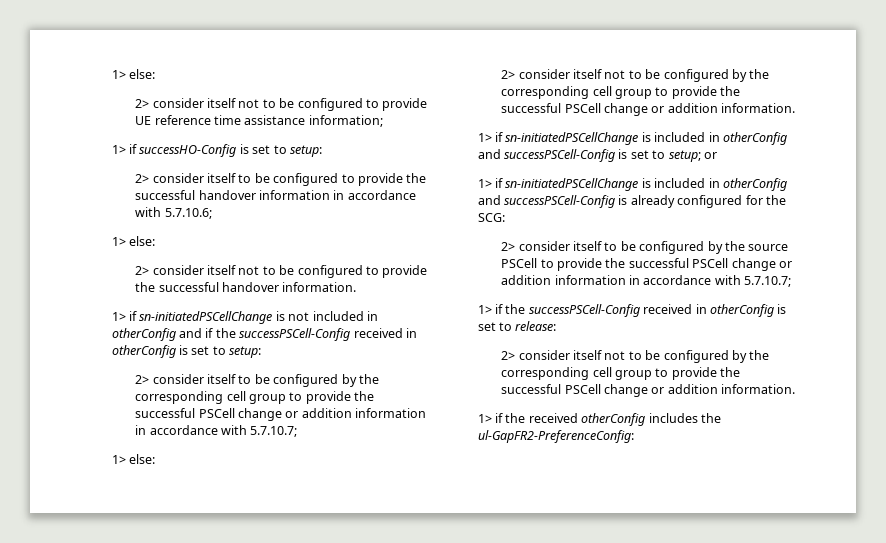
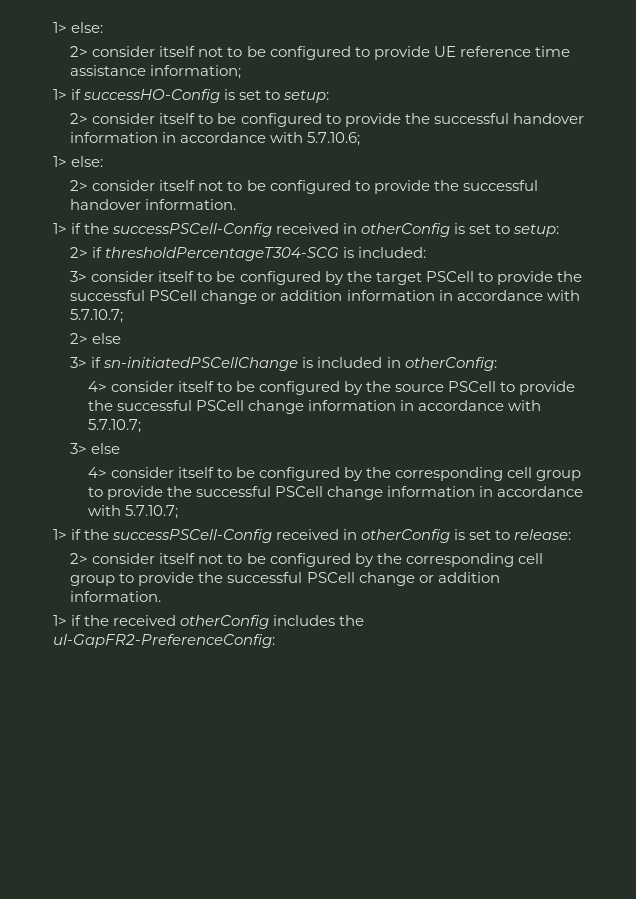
- 1> if sn-initiatedPSCellChange is not included in otherConfig and if the successPSCell-Config received in otherConfig is set to setup:
+ 1> if the successPSCell-Config received in otherConfig is set to setup:
- 2> consider itself to be configured by the corresponding cell group to provide the successful PSCell change or addition information in accordance with 5.7.10.7;
- 1> else:
- 2> consider itself not to be configured by the corresponding cell group to provide the successful PSCell change or addition information.
- 1> if sn-initiatedPSCellChange is included in otherConfig and successPSCell-Config is set to setup; or
- 1> if sn-initiatedPSCellChange is included in otherConfig and successPSCell-Config is already configured for the SCG:
- 2> consider itself to be configured by the source PSCell to provide the successful PSCell change or addition information in accordance with 5.7.10.7;
+ 2> if thresholdPercentageT304-SCG is included:
+ 3> consider itself to be configured by the target PSCell to provide the successful PSCell change or addition information in accordance with 5.7.10.7;
+ 2> else
+ 3> if sn-initiatedPSCellChange is included in otherConfig:
+ 4> consider itself to be configured by the source PSCell to provide the successful PSCell change information in accordance with 5.7.10.7;
+ 3> else
+ 4> consider itself to be configured by the corresponding cell group to provide the successful PSCell change information in accordance with 5.7.10.7;

